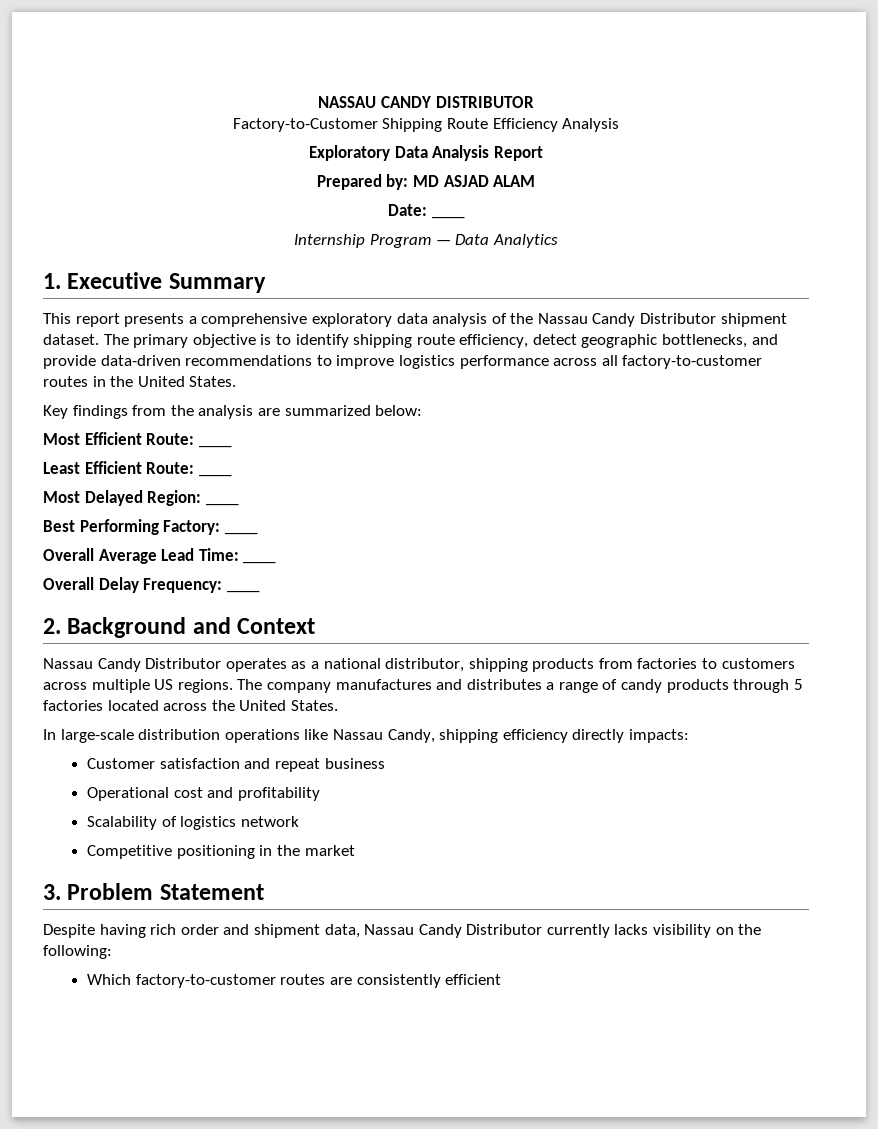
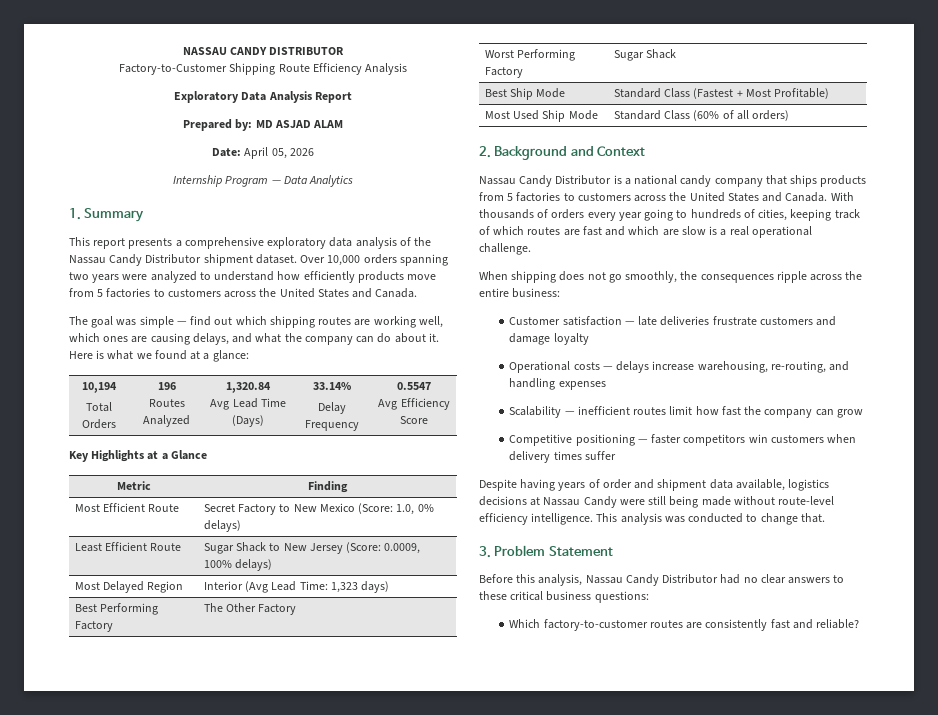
- Date: ____
+ Date: April 05, 2026
- 1. Executive Summary
+ 1. Summary
- The primary objective is to identify shipping route efficiency, detect geographic bottlenecks, and provide data-driven recommendations to improve logistics performance across all factory-to-customer routes in the United States.
- Key findings from the analysis are summarized below:
- Most Efficient Route: ____
- Least Efficient Route: ____
- Most Delayed Region: ____
- Best Performing Factory: ____
- Overall Average Lead Time: ____
- Overall Delay Frequency: ____
+ Over 10,000 orders spanning two years were analyzed to understand how efficiently products move from 5 factories to customers across the United States and Canada.
+ The goal was simple — find out which shipping routes are working well, which ones are causing delays, and what the company can do about it. Here is what we found at a glance:
+ 10,194
+ Total Orders | 196
+ Routes Analyzed | 1,320.84
+ Avg Lead Time (Days) | 33.14%
+ Delay Frequency | 0.5547
+ Avg Efficiency Score
+ Key Highlights at a Glance
+ Metric | Finding
+ Most Efficient Route | Secret Factory to New Mexico (Score: 1.0, 0% delays)
+ Least Efficient Route | Sugar Shack to New Jersey (Score: 0.0009, 100% delays)
+ Most Delayed Region | Interior (Avg Lead Time: 1,323 days)
+ Best Performing Factory | The Other Factory
+ Worst Performing Factory | Sugar Shack
+ Best Ship Mode | Standard Class (Fastest + Most Profitable)
+ Most Used Ship Mode | Standard Class (60% of all orders)
- Nassau Candy Distributor operates as a national distributor, shipping products from factories to customers across multiple US regions. The company manufactures and distributes a range of candy products through 5 factories located across the United States.
- In large-scale distribution operations like Nassau Candy, shipping efficiency directly impacts:
- Customer satisfaction and repeat business
- Operational cost and profitability
- Scalability of logistics network
- Competitive positioning in the market
+ Nassau Candy Distributor is a national candy company that ships products from 5 factories to customers across the United States and Canada. With thousands of orders every year going to hundreds of cities, keeping track of which routes are fast and which are slow is a real operational challenge.
+ When shipping does not go smoothly, the consequences ripple across the entire business:
+ Customer satisfaction — late deliveries frustrate customers and damage loyalty
+ Operational costs — delays increase warehousing, re-routing, and handling expenses
+ Scalability — inefficient routes limit how fast the company can grow
+ Competitive positioning — faster competitors win customers when delivery times suffer
+ Despite having years of order and shipment data available, logistics decisions at Nassau Candy were still being made without route-level efficiency intelligence. This analysis was conducted to change that.
  3. Problem Statement
- Despite having rich order and shipment data, Nassau Candy Distributor currently lacks visibility on the following:
+ Before this analysis, Nassau Candy Distributor had no clear answers to these critical business questions:
- Which factory-to-customer routes are consistently efficient
+ Which factory-to-customer routes are consistently fast and reliable?

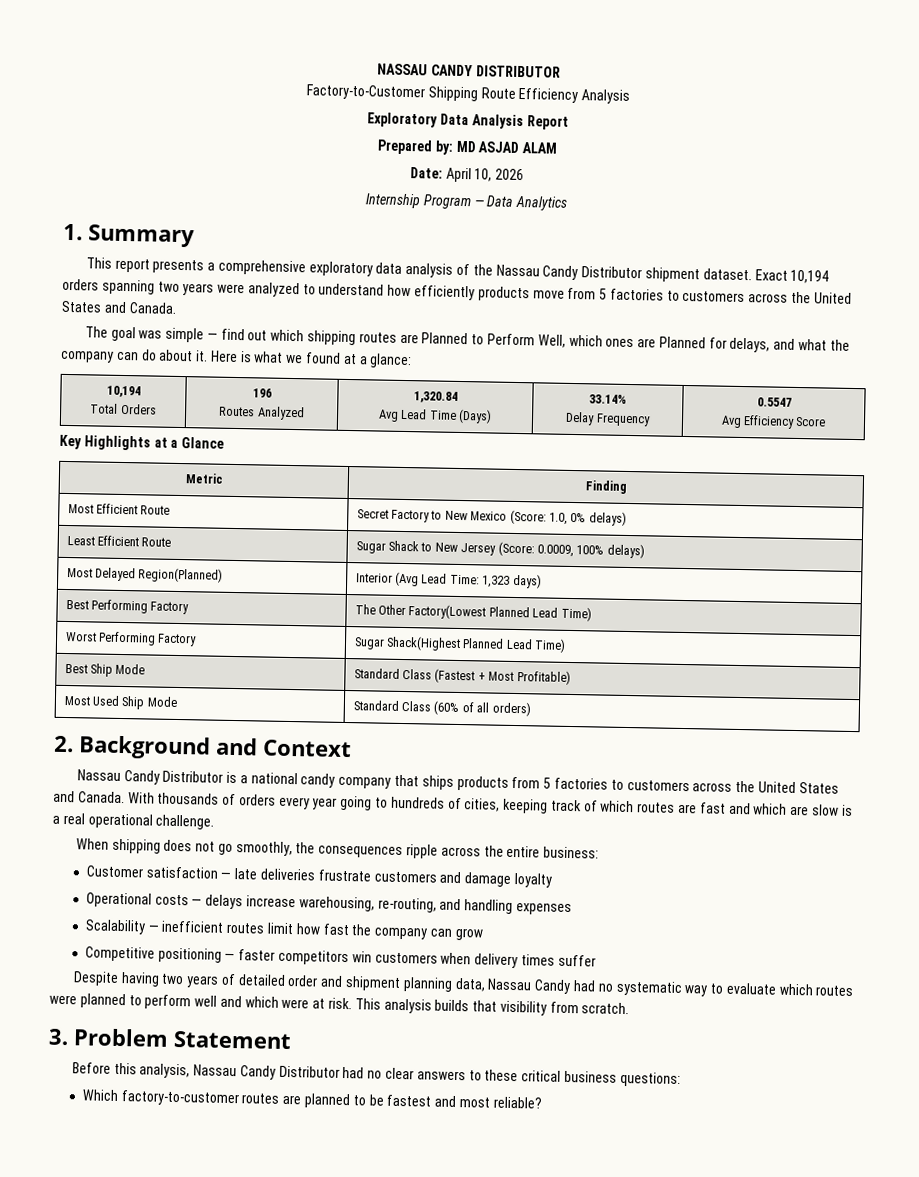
- Date: April 05, 2026
+ Date: April 10, 2026
- Over 10,000 orders spanning two years were analyzed to understand how efficiently products move from 5 factories to customers across the United States and Canada.
+ Exact 10,194 orders spanning two years were analyzed to understand how efficiently products move from 5 factories to customers across the United States and Canada.
- The goal was simple — find out which shipping routes are working well, which ones are causing delays, and what the company can do about it.
+ The goal was simple — find out which shipping routes are Planned to Perform Well, which ones are Planned for delays, and what the company can do about it.
- Most Delayed Region | Interior (Avg Lead Time: 1,323 days)
+ Most Delayed Region(Planned) | Interior (Avg Lead Time: 1,323 days)
- Best Performing Factory | The Other Factory
+ Best Performing Factory | The Other Factory(Lowest Planned Lead Time)
- Worst Performing Factory | Sugar Shack
+ Worst Performing Factory | Sugar Shack(Highest Planned Lead Time)
- Despite having years of order and shipment data available, logistics decisions at Nassau Candy were still being made without route-level efficiency intelligence. This analysis was conducted to change that.
+ Despite having two years of detailed order and shipment planning data, Nassau Candy had no systematic way to evaluate which routes were planned to perform well and which were at risk. This analysis builds that visibility from scratch.
- Which factory-to-customer routes are consistently fast and reliable?
+ Which factory-to-customer routes are planned to be fastest and most reliable?

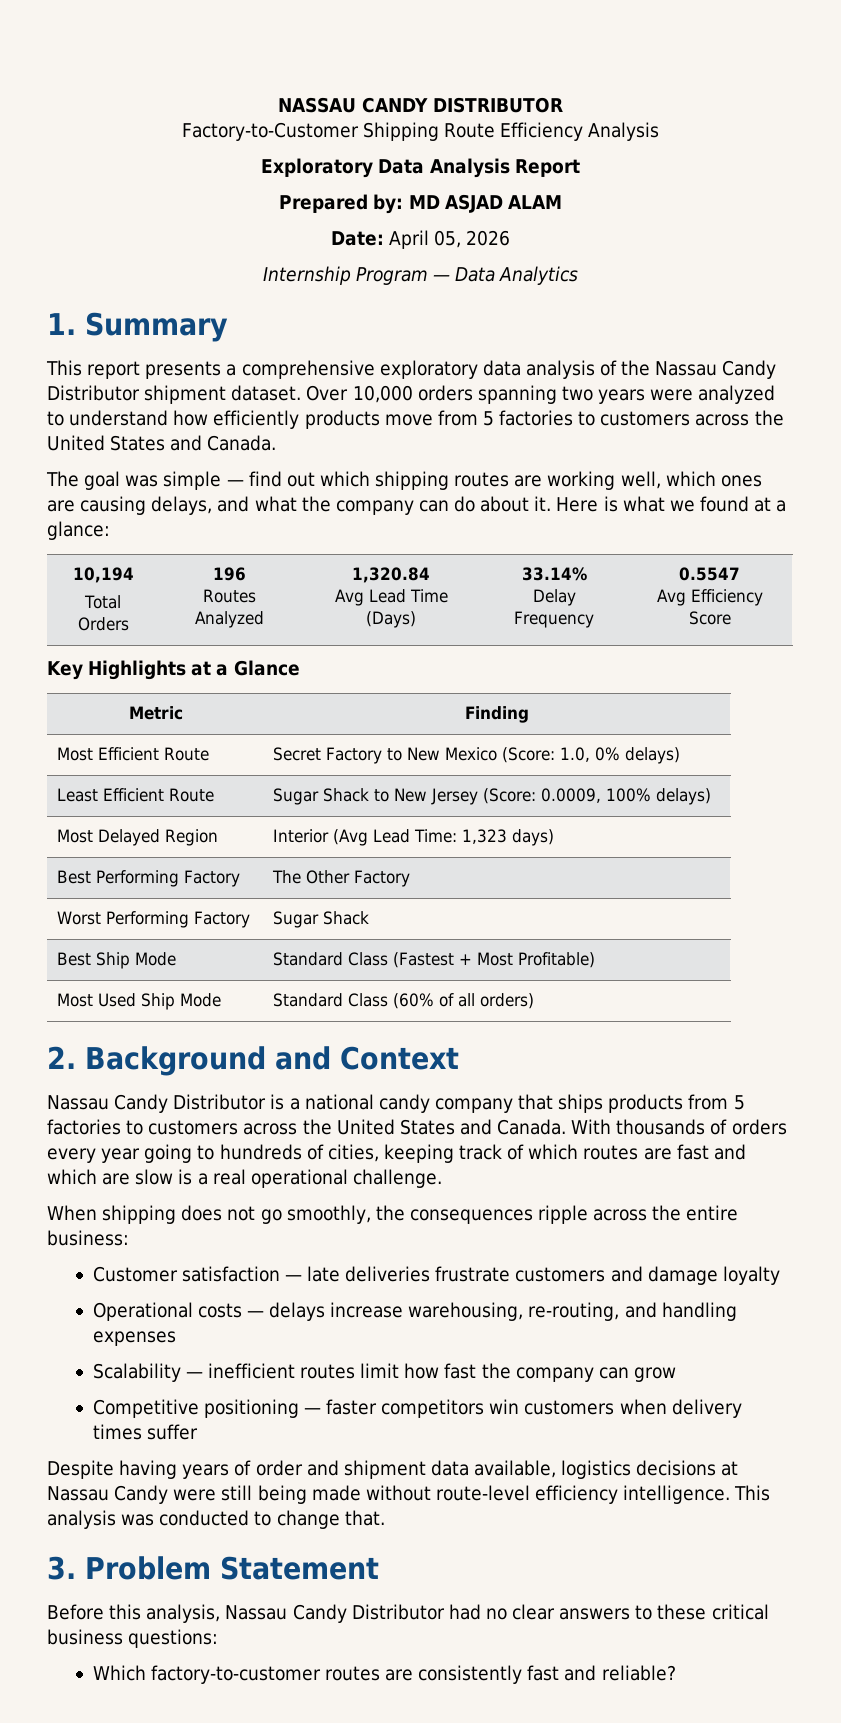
- Date: April 10, 2026
+ Date: April 05, 2026
- Exact 10,194 orders spanning two years were analyzed to understand how efficiently products move from 5 factories to customers across the United States and Canada.
+ Over 10,000 orders spanning two years were analyzed to understand how efficiently products move from 5 factories to customers across the United States and Canada.
- The goal was simple — find out which shipping routes are Planned to Perform Well, which ones are Planned for delays, and what the company can do about it.
+ The goal was simple — find out which shipping routes are working well, which ones are causing delays, and what the company can do about it.
- Most Delayed Region(Planned) | Interior (Avg Lead Time: 1,323 days)
+ Most Delayed Region | Interior (Avg Lead Time: 1,323 days)
- Best Performing Factory | The Other Factory(Lowest Planned Lead Time)
+ Best Performing Factory | The Other Factory
- Worst Performing Factory | Sugar Shack(Highest Planned Lead Time)
+ Worst Performing Factory | Sugar Shack
- Despite having two years of detailed order and shipment planning data, Nassau Candy had no systematic way to evaluate which routes were planned to perform well and which were at risk. This analysis builds that visibility from scratch.
+ Despite having years of order and shipment data available, logistics decisions at Nassau Candy were still being made without route-level efficiency intelligence. This analysis was conducted to change that.
- Which factory-to-customer routes are planned to be fastest and most reliable?
+ Which factory-to-customer routes are consistently fast and reliable?

